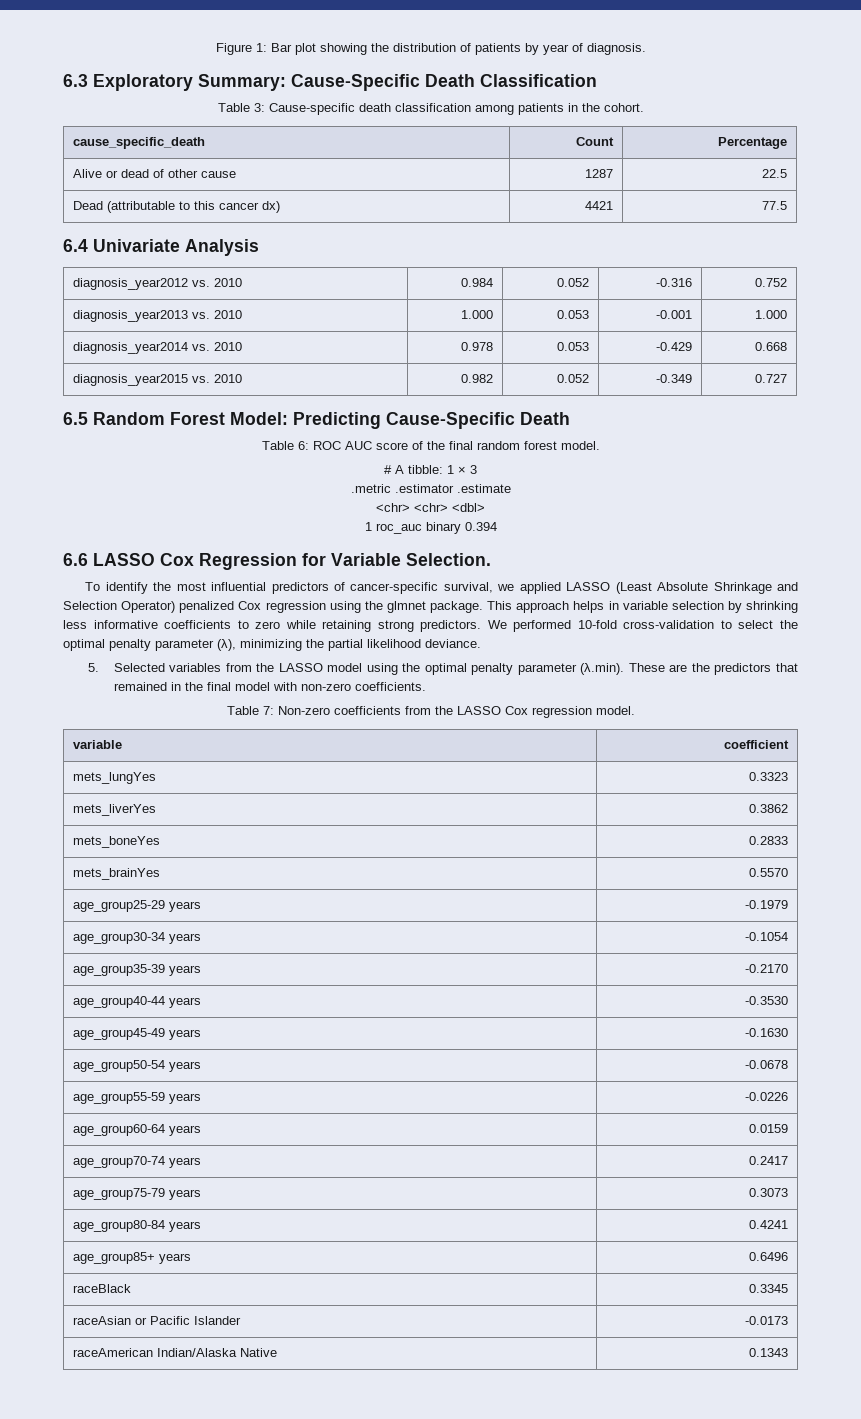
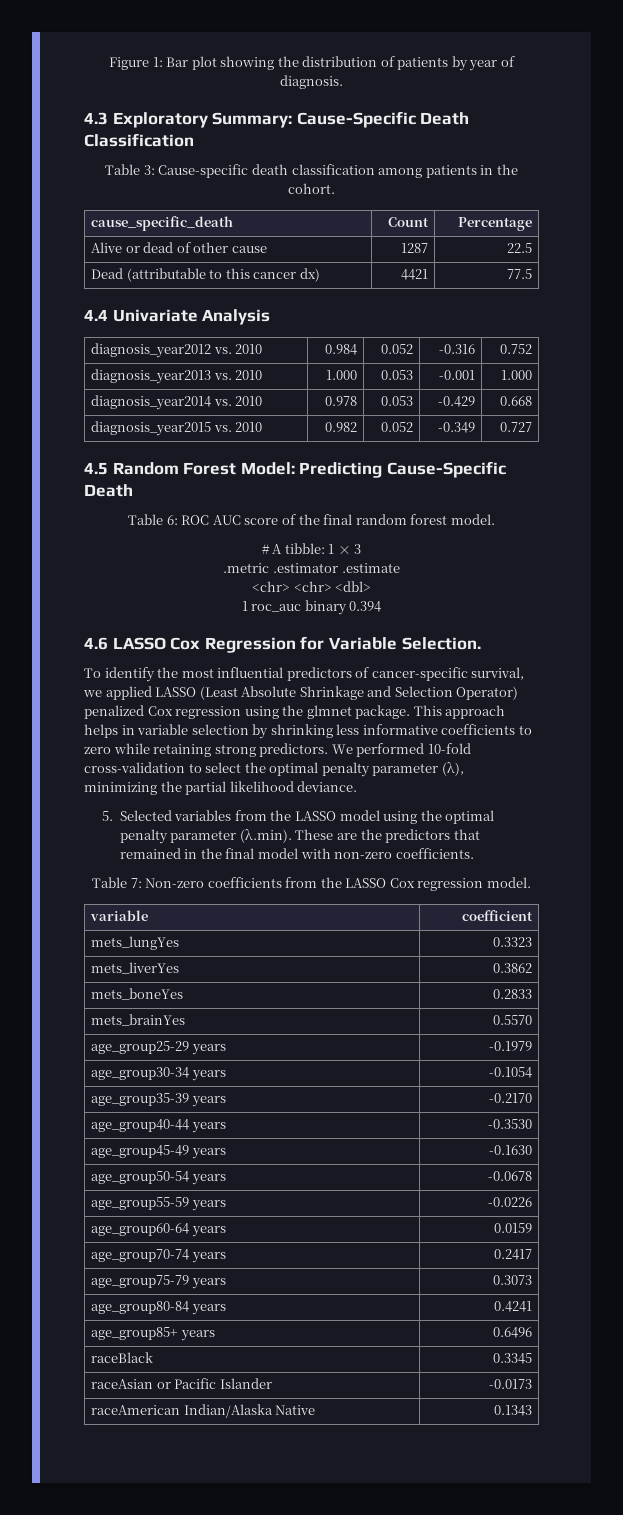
- 6.3 Exploratory Summary: Cause-Specific Death Classification
+ 4.3 Exploratory Summary: Cause-Specific Death Classification
- 6.4 Univariate Analysis
+ 4.4 Univariate Analysis
- 6.5 Random Forest Model: Predicting Cause-Specific Death
+ 4.5 Random Forest Model: Predicting Cause-Specific Death
- 6.6 LASSO Cox Regression for Variable Selection.
+ 4.6 LASSO Cox Regression for Variable Selection.

